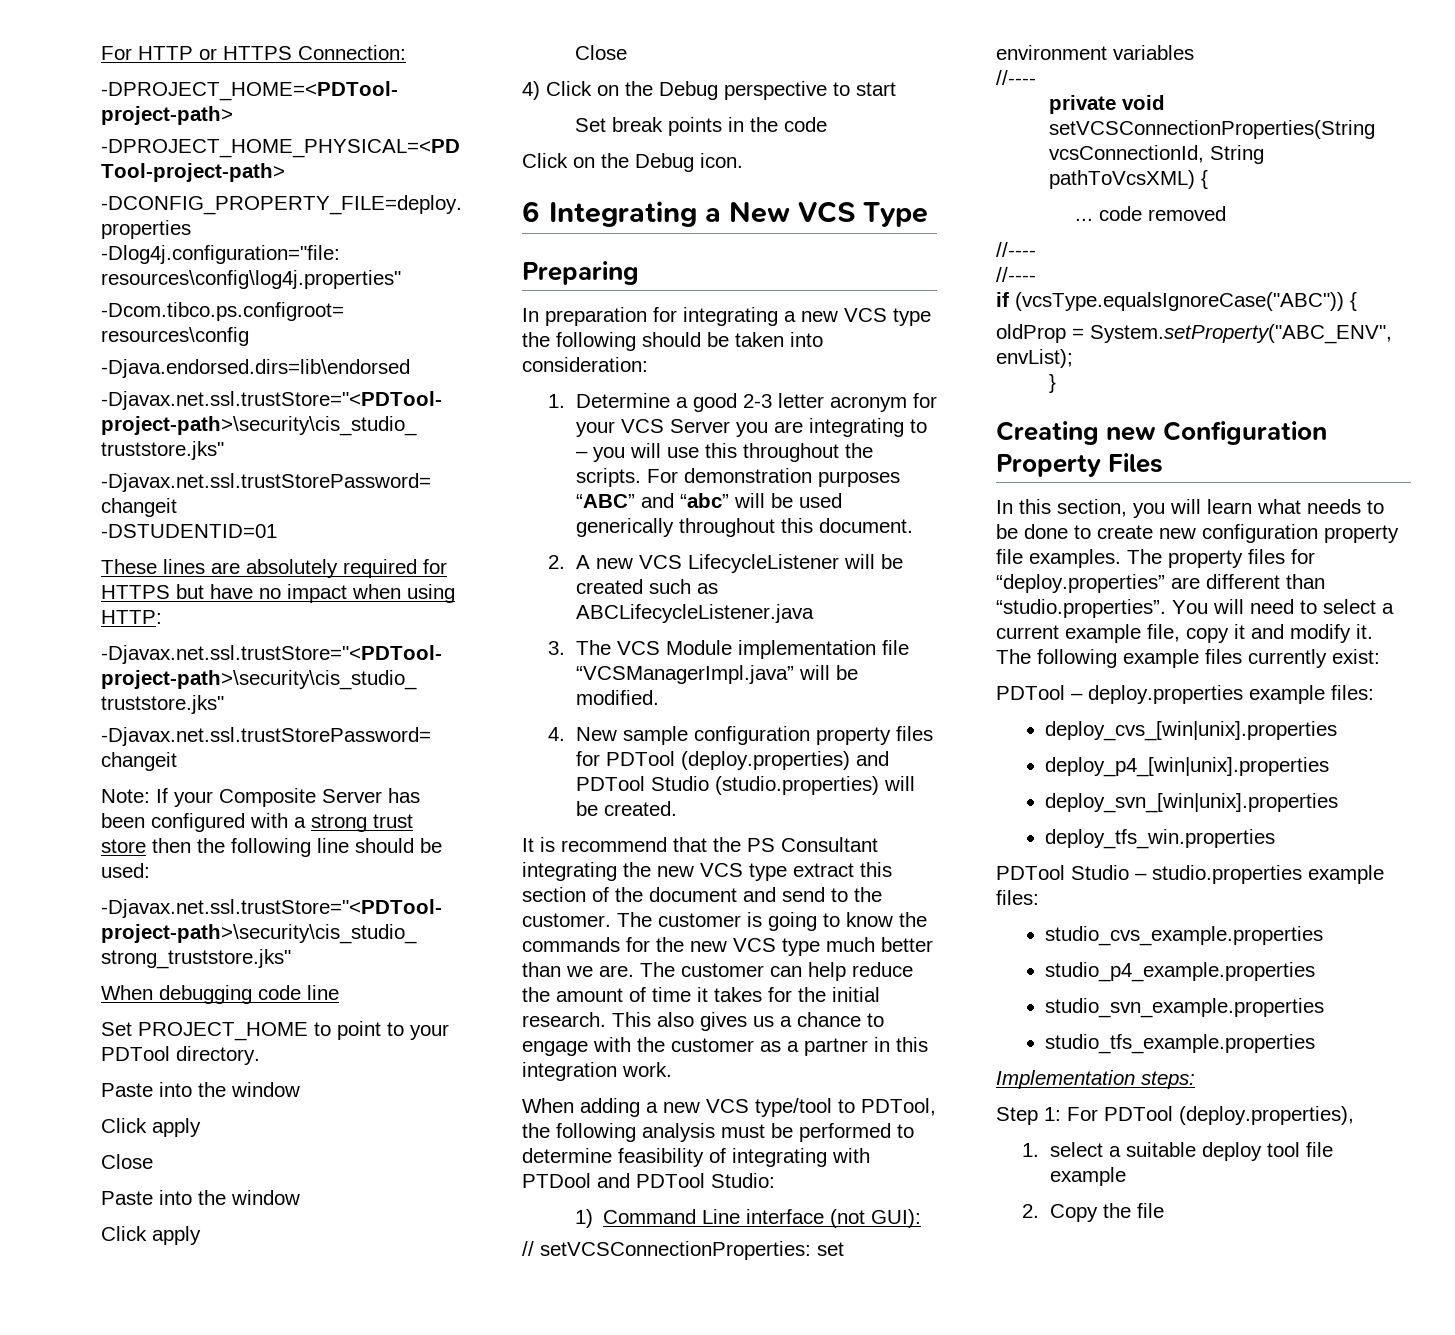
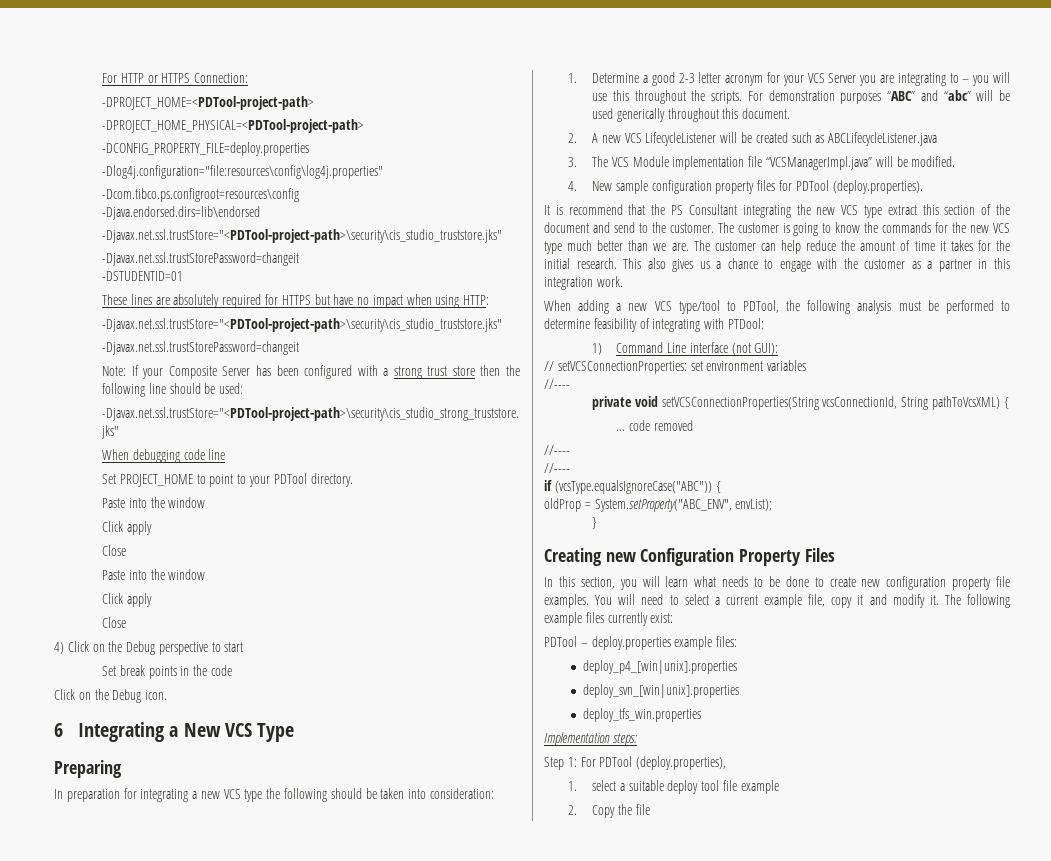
- 4. New sample configuration property files for PDTool (deploy.properties) and PDTool Studio (studio.properties) will be created.
+ 4. New sample configuration property files for PDTool (deploy.properties).
- When adding a new VCS type/tool to PDTool, the following analysis must be performed to determine feasibility of integrating with PTDool and PDTool Studio:
+ When adding a new VCS type/tool to PDTool, the following analysis must be performed to determine feasibility of integrating with PTDool:
- The property files for “deploy.properties” are different than “studio.properties”. You will need to select a current example file, copy it and modify it.
+ You will need to select a current example file, copy it and modify it.
- deploy_cvs_[win|unix].properties
- PDTool Studio – studio.properties example files:
- studio_cvs_example.properties
- studio_p4_example.properties
- studio_svn_example.properties
- studio_tfs_example.properties

